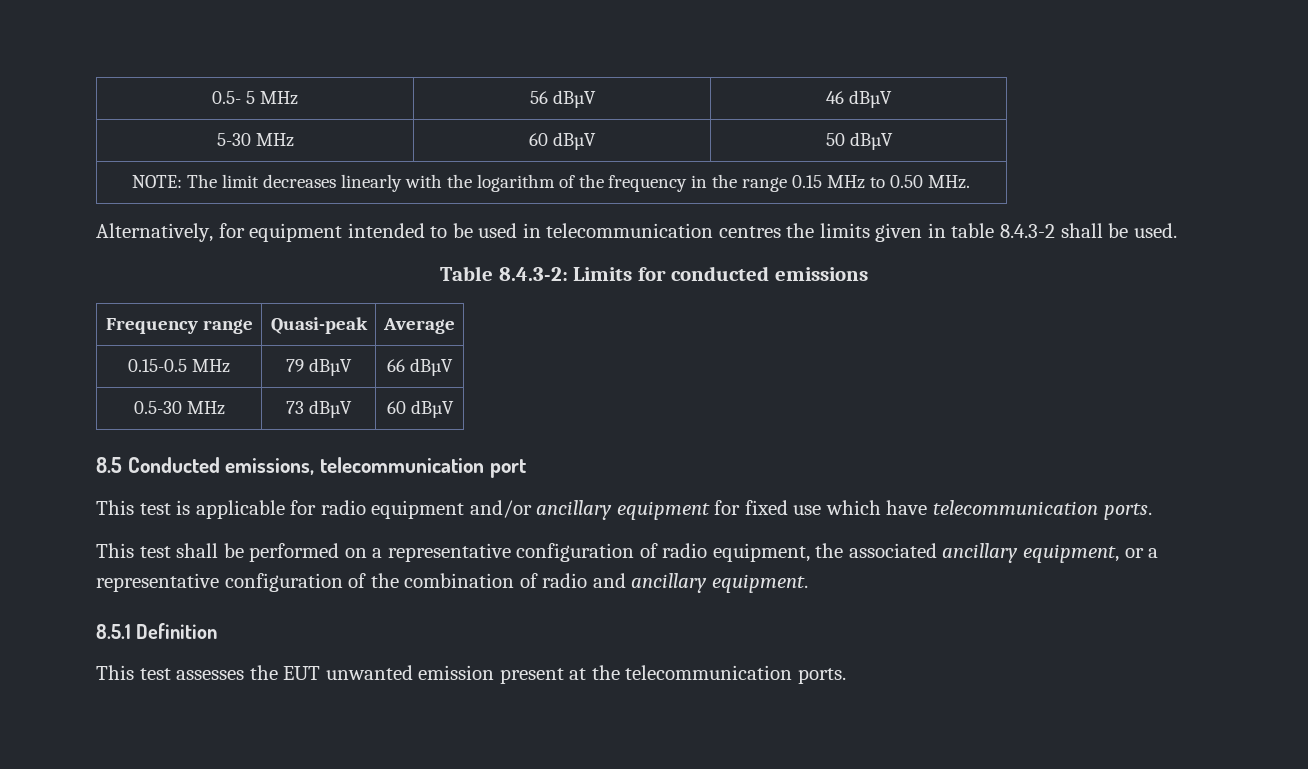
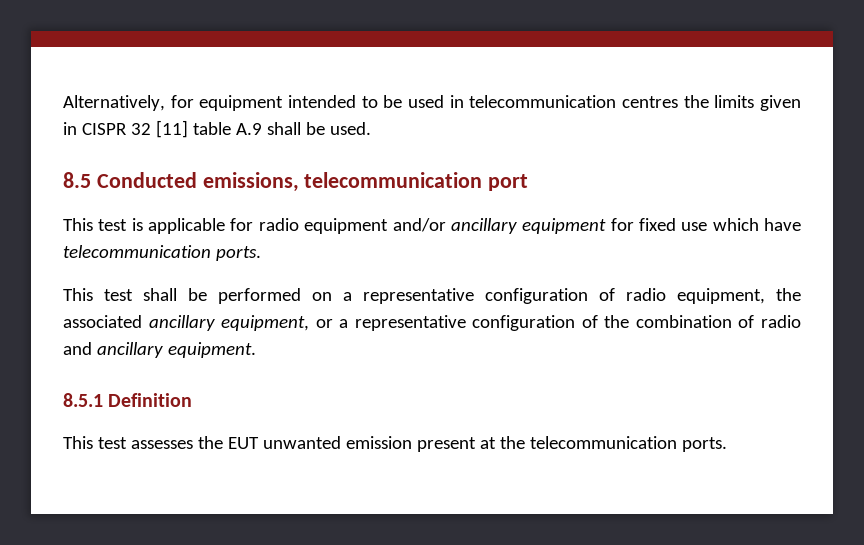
- 0.5- 5 MHz | 56 dBµV | 46 dBµV
- 5-30 MHz | 60 dBµV | 50 dBµV
- NOTE: The limit decreases linearly with the logarithm of the frequency in the range 0.15 MHz to 0.50 MHz.
- Alternatively, for equipment intended to be used in telecommunication centres the limits given in table 8.4.3-2 shall be used.
- Table 8.4.3-2: Limits for conducted emissions
- Frequency range | Quasi-peak | Average
- 0.15-0.5 MHz | 79 dBµV | 66 dBµV
- 0.5-30 MHz | 73 dBµV | 60 dBµV
+ Alternatively, for equipment intended to be used in telecommunication centres the limits given in CISPR 32 [11] table A.9 shall be used.

